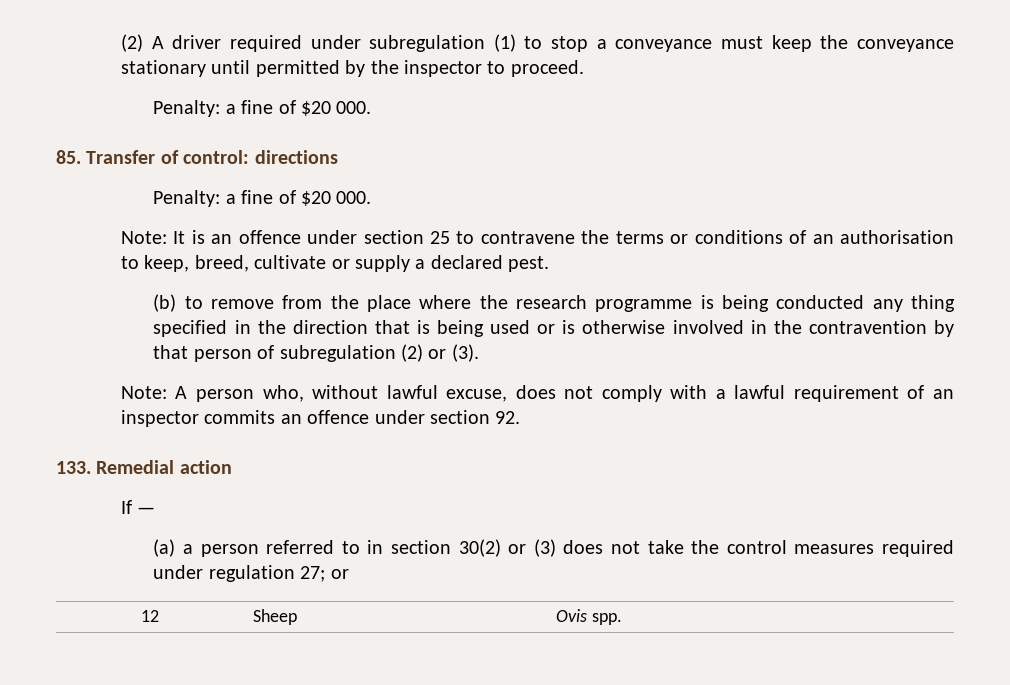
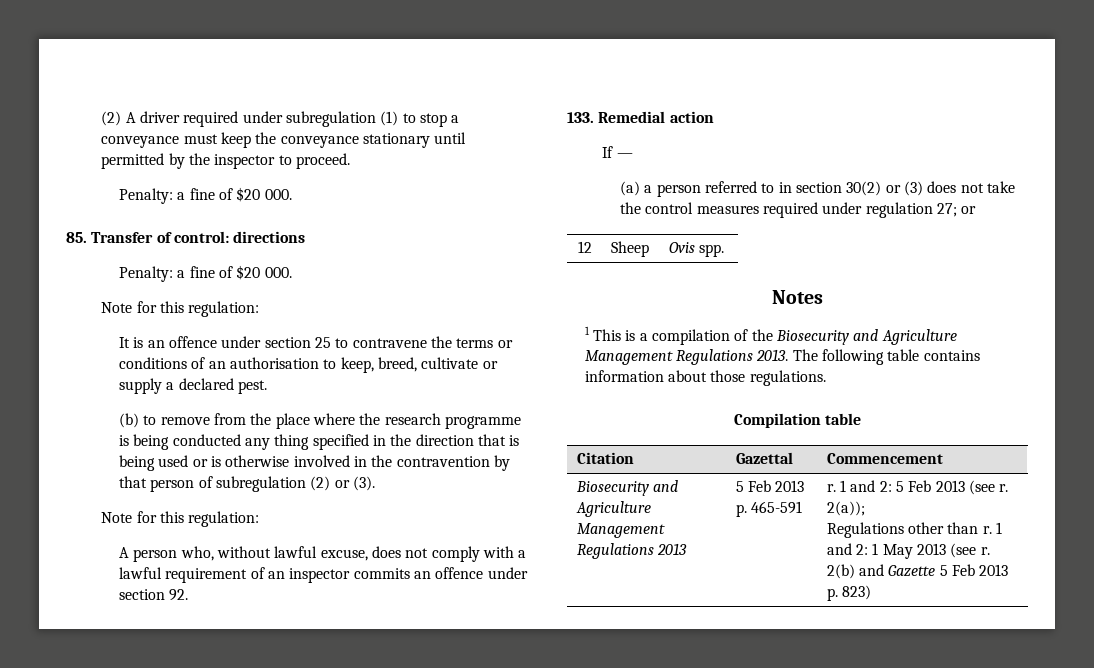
  85. Transfer of control: directions
  Penalty: a fine of $20 000.
- Note: It is an offence under section 25 to contravene the terms or conditions of an authorisation to keep, breed, cultivate or supply a declared pest.
+ Note for this regulation:
+ It is an offence under section 25 to contravene the terms or conditions of an authorisation to keep, breed, cultivate or supply a declared pest.
  (b) to remove from the place where the research programme is being conducted any thing specified in the direction that is being used or is otherwise involved in the contravention by that person of subregulation (2) or (3).
- Note: A person who, without lawful excuse, does not comply with a lawful requirement of an inspector commits an offence under section 92.
+ Note for this regulation:
+ A person who, without lawful excuse, does not comply with a lawful requirement of an inspector commits an offence under section 92.
+ Notes
+ 1 This is a compilation of the Biosecurity and Agriculture Management Regulations 2013. The following table contains information about those regulations.
+ Compilation table
+ Citation | Gazettal | Commencement
+ Biosecurity and Agriculture Management Regulations 2013 | 5 Feb 2013 p. 465-591 | r. 1 and 2: 5 Feb 2013 (see r. 2(a));
+ Regulations other than r. 1 and 2: 1 May 2013 (see r. 2(b) and Gazette 5 Feb 2013 p. 823)

